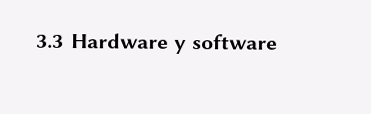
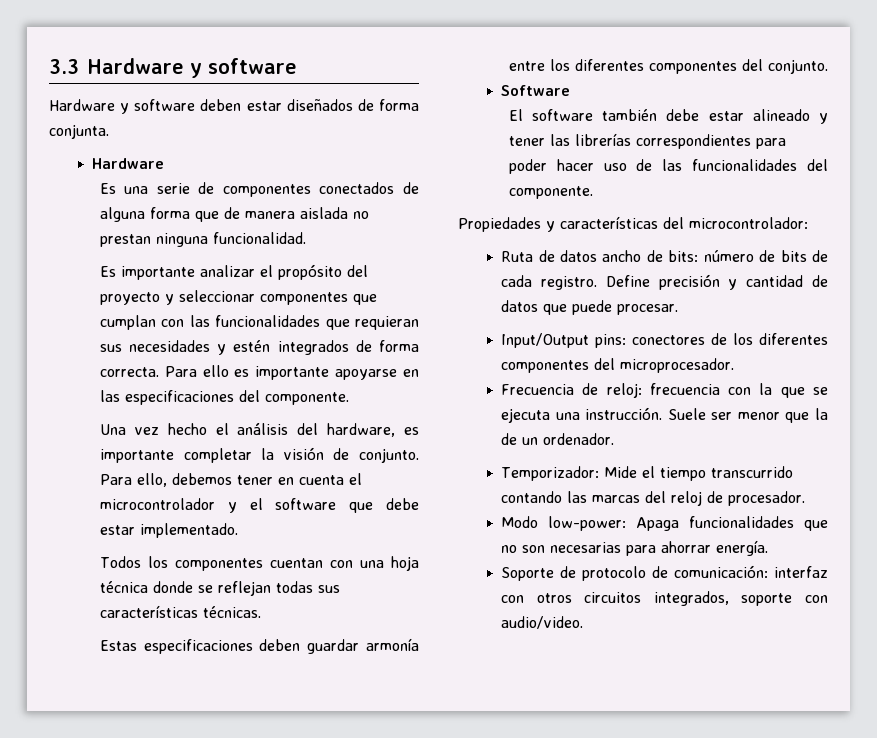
+ Hardware y software deben estar diseñados de forma conjunta.
+ Hardware
+ Es una serie de componentes conectados de alguna forma que de manera aislada no prestan ninguna funcionalidad.
+ Es importante analizar el propósito del proyecto y seleccionar componentes que cumplan con las funcionalidades que requieran sus necesidades y estén integrados de forma correcta. Para ello es importante apoyarse en las especificaciones del componente.
+ Una vez hecho el análisis del hardware, es importante completar la visión de conjunto. Para ello, debemos tener en cuenta el microcontrolador y el software que debe estar implementado.
+ Todos los componentes cuentan con una hoja técnica donde se reflejan todas sus características técnicas.
+ Estas especificaciones deben guardar armonía entre los diferentes componentes del conjunto.
+ Software
+ El software también debe estar alineado y tener las librerías correspondientes para poder hacer uso de las funcionalidades del componente.
+ Propiedades y características del microcontrolador:
+ Ruta de datos ancho de bits: número de bits de cada registro. Define precisión y cantidad de datos que puede procesar.
+ Input/Output pins: conectores de los diferentes componentes del microprocesador.
+ Frecuencia de reloj: frecuencia con la que se ejecuta una instrucción. Suele ser menor que la de un ordenador.
+ Temporizador: Mide el tiempo transcurrido contando las marcas del reloj de procesador.
+ Modo low-power: Apaga funcionalidades que no son necesarias para ahorrar energía.
+ Soporte de protocolo de comunicación: interfaz con otros circuitos integrados, soporte con audio/video.

